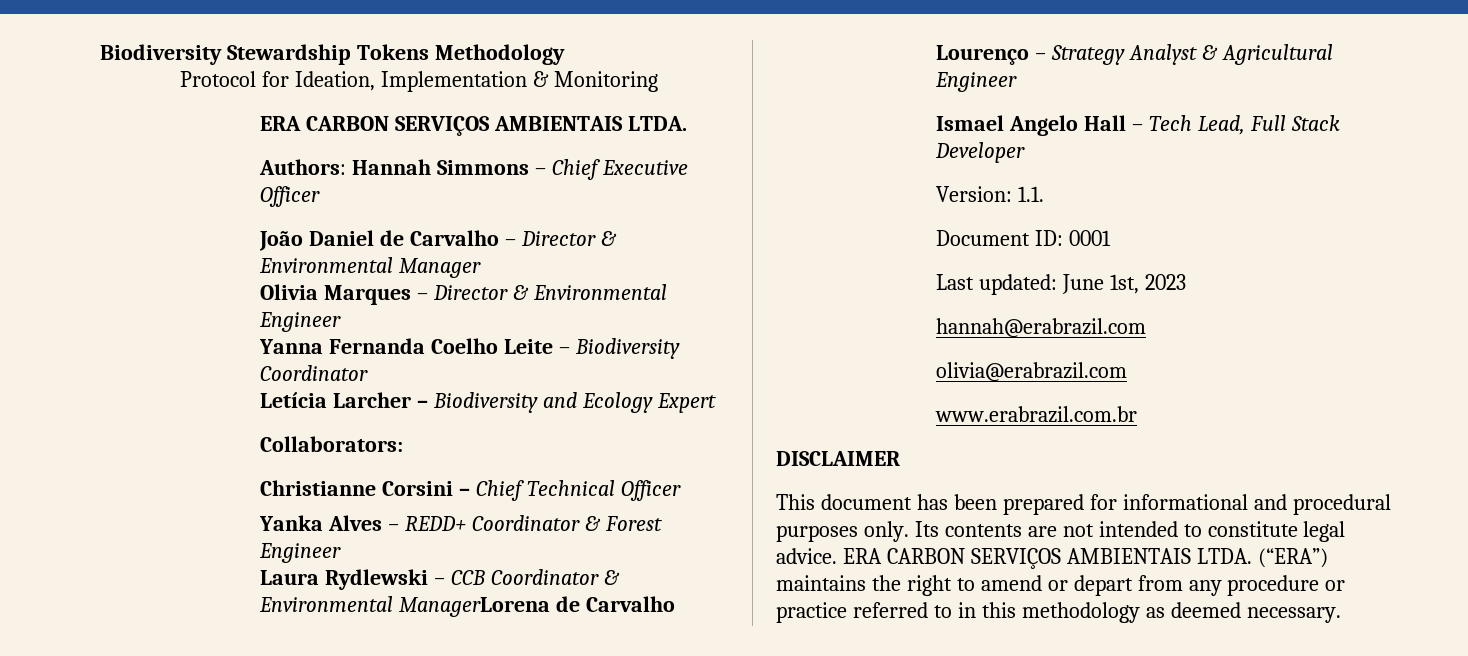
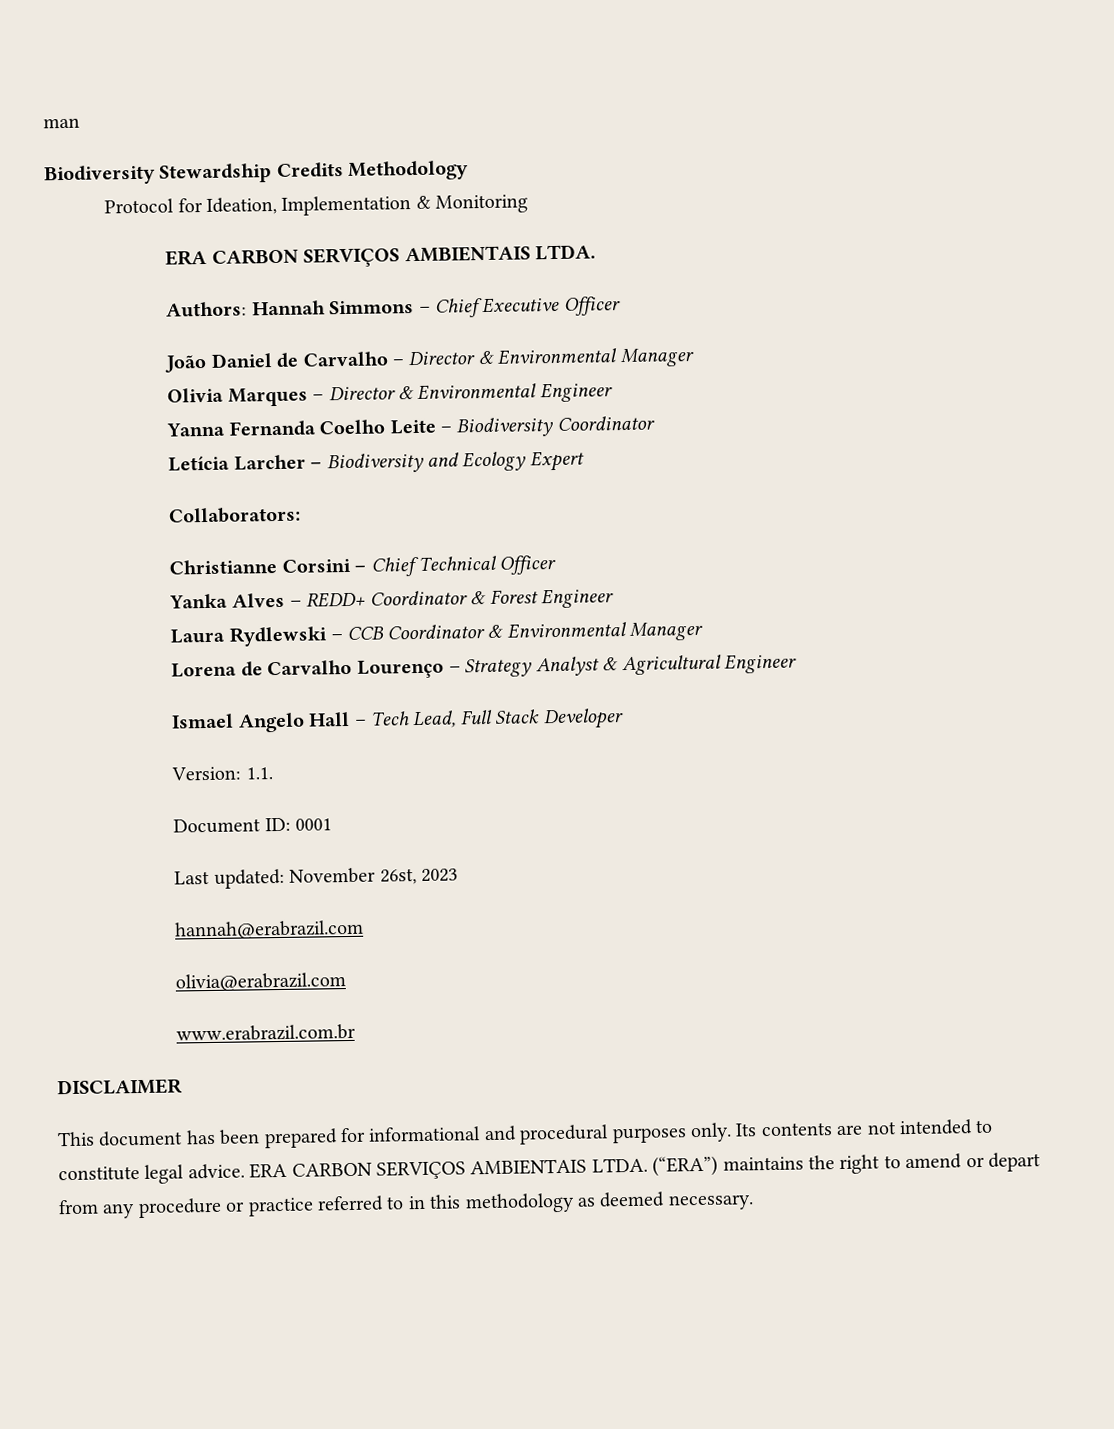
+ man
- Biodiversity Stewardship Tokens Methodology
+ Biodiversity Stewardship Credits Methodology
- Laura Rydlewski – CCB Coordinator & Environmental ManagerLorena de Carvalho Lourenço – Strategy Analyst & Agricultural Engineer
+ Laura Rydlewski – CCB Coordinator & Environmental Manager
+ Lorena de Carvalho Lourenço – Strategy Analyst & Agricultural Engineer
- Last updated: June 1st, 2023
+ Last updated: November 26st, 2023

